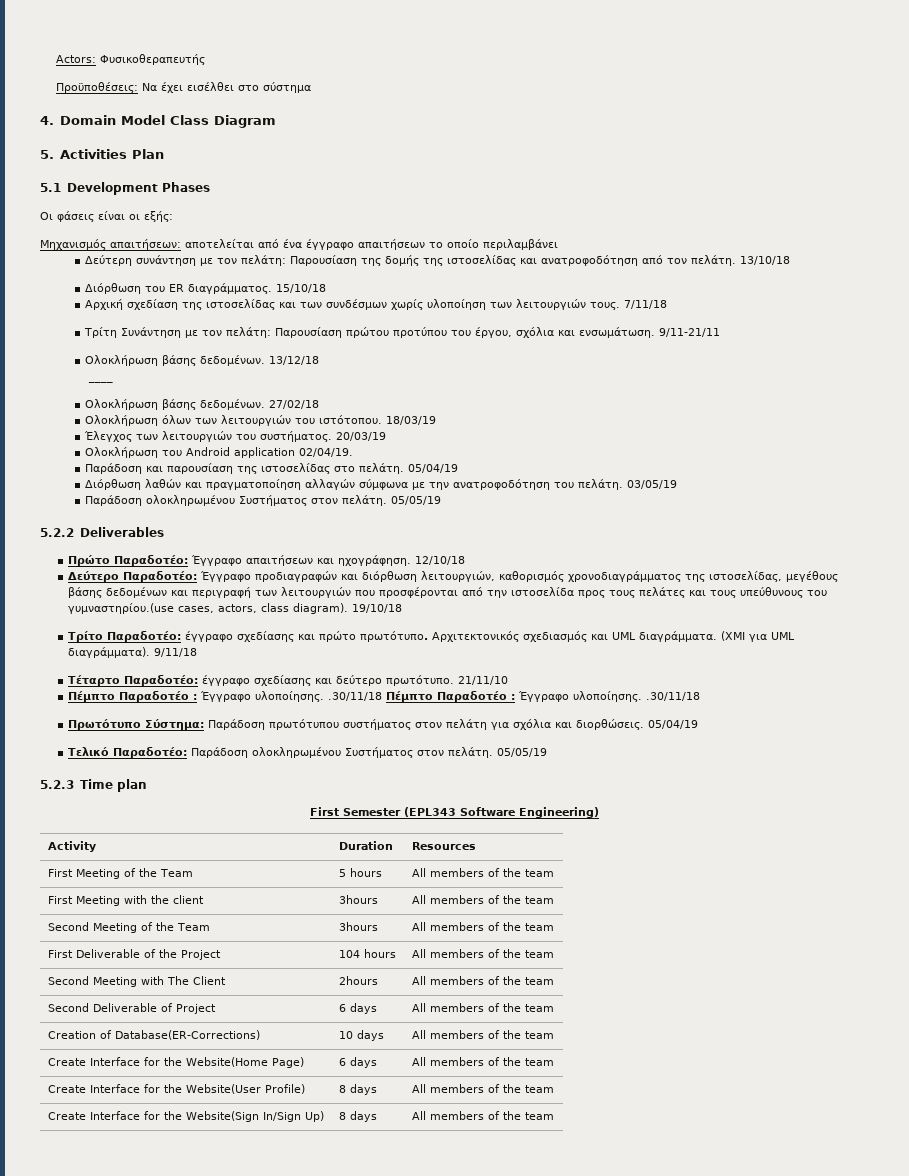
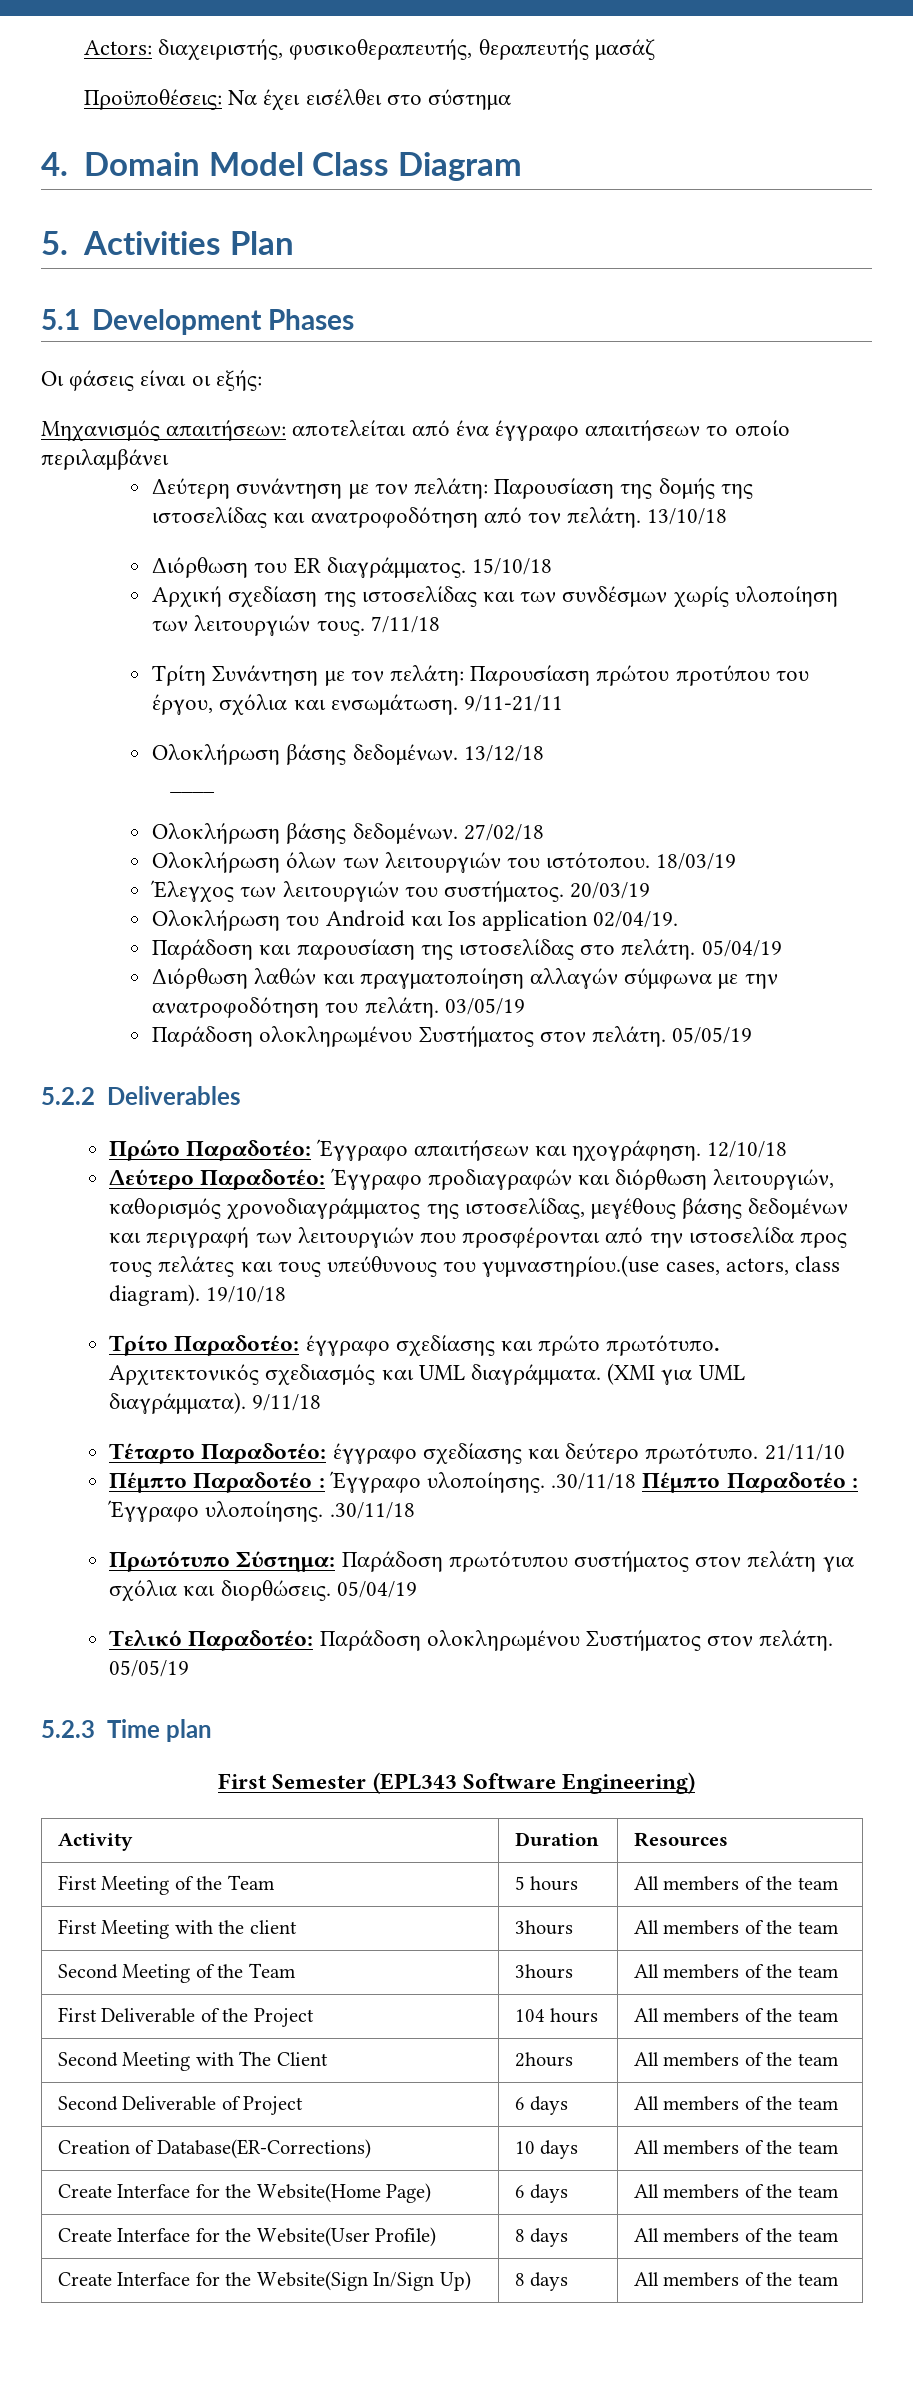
- Actors: Φυσικοθεραπευτής
+ Actors: διαχειριστής, φυσικοθεραπευτής, θεραπευτής μασάζ
- Ολοκλήρωση του Android application 02/04/19.
+ Ολοκλήρωση του Android και Ios application 02/04/19.

